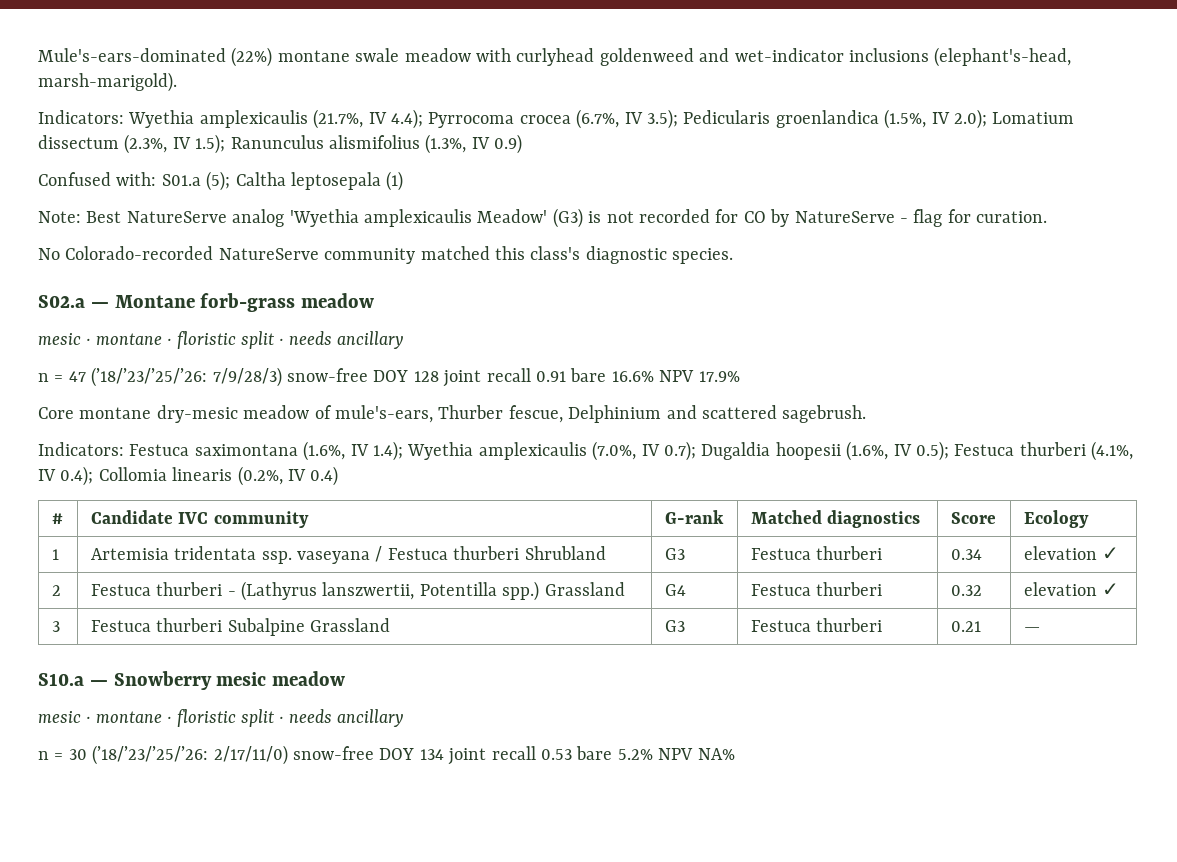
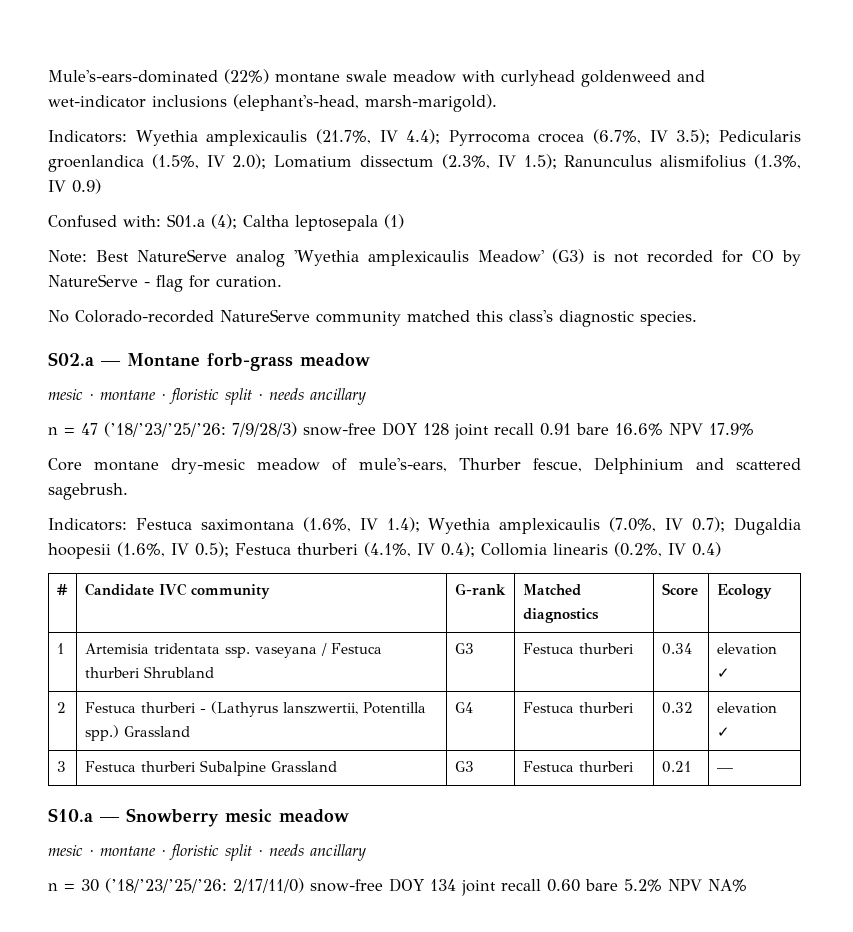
- Confused with: S01.a (5); Caltha leptosepala (1)
+ Confused with: S01.a (4); Caltha leptosepala (1)
- n = 30 (’18/’23/’25/’26: 2/17/11/0) snow-free DOY 134 joint recall 0.53 bare 5.2% NPV NA%
+ n = 30 (’18/’23/’25/’26: 2/17/11/0) snow-free DOY 134 joint recall 0.60 bare 5.2% NPV NA%

